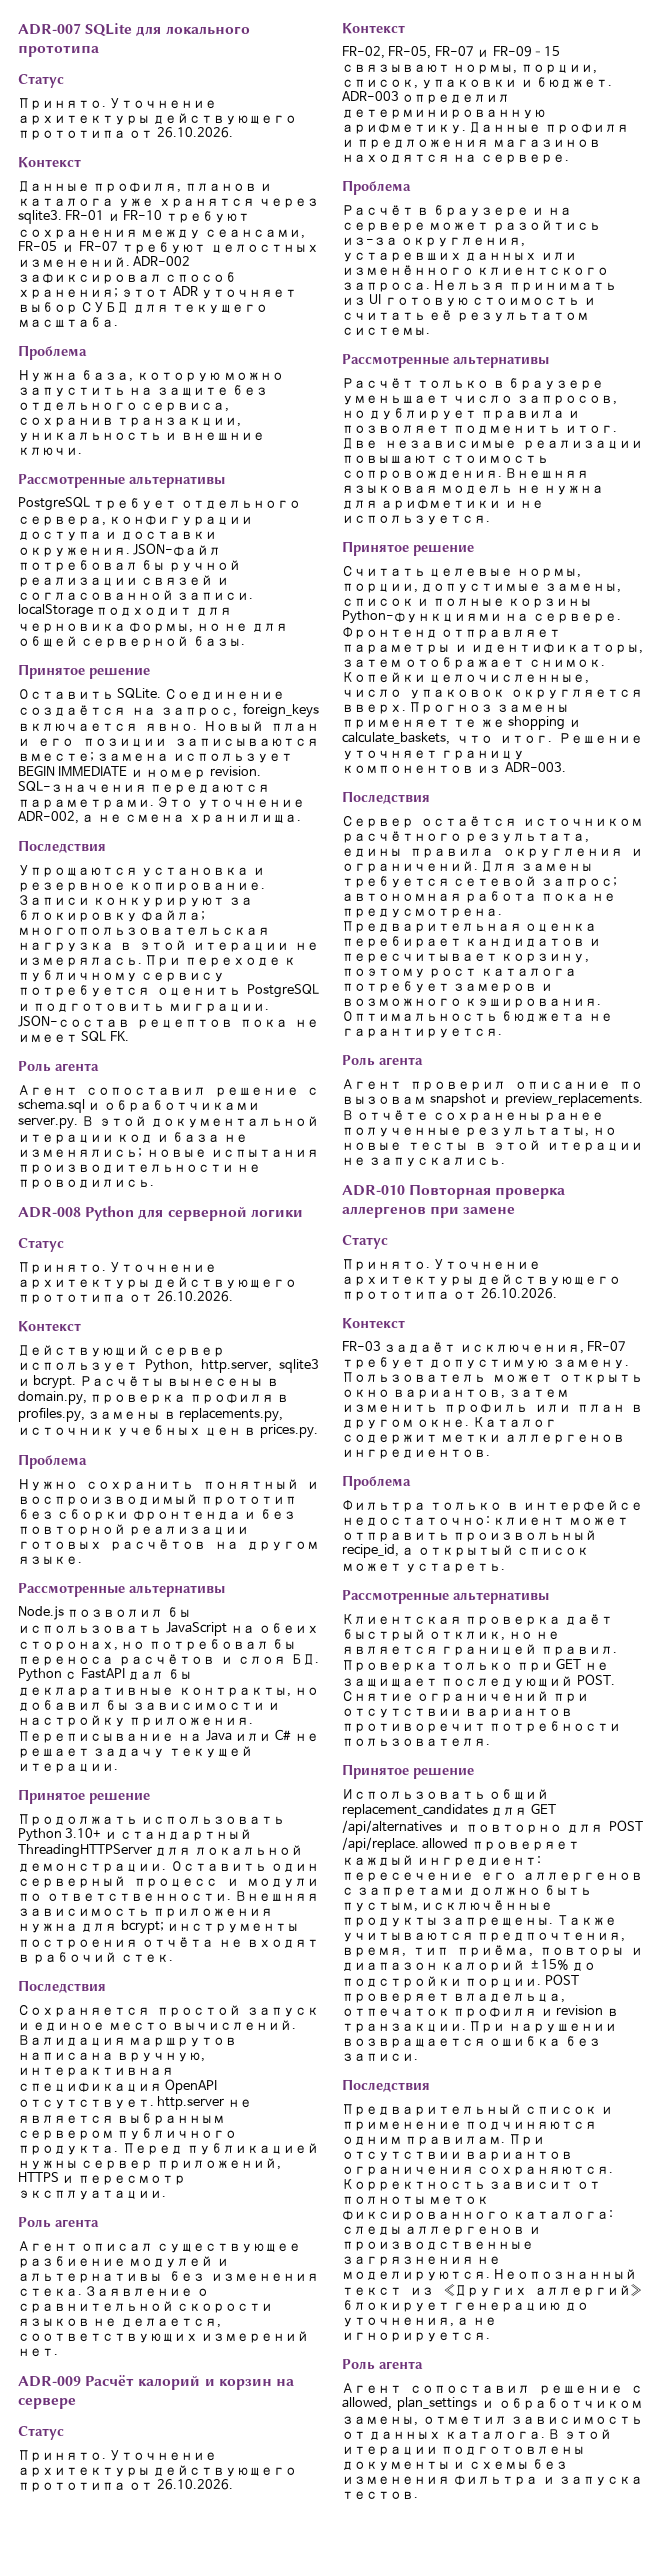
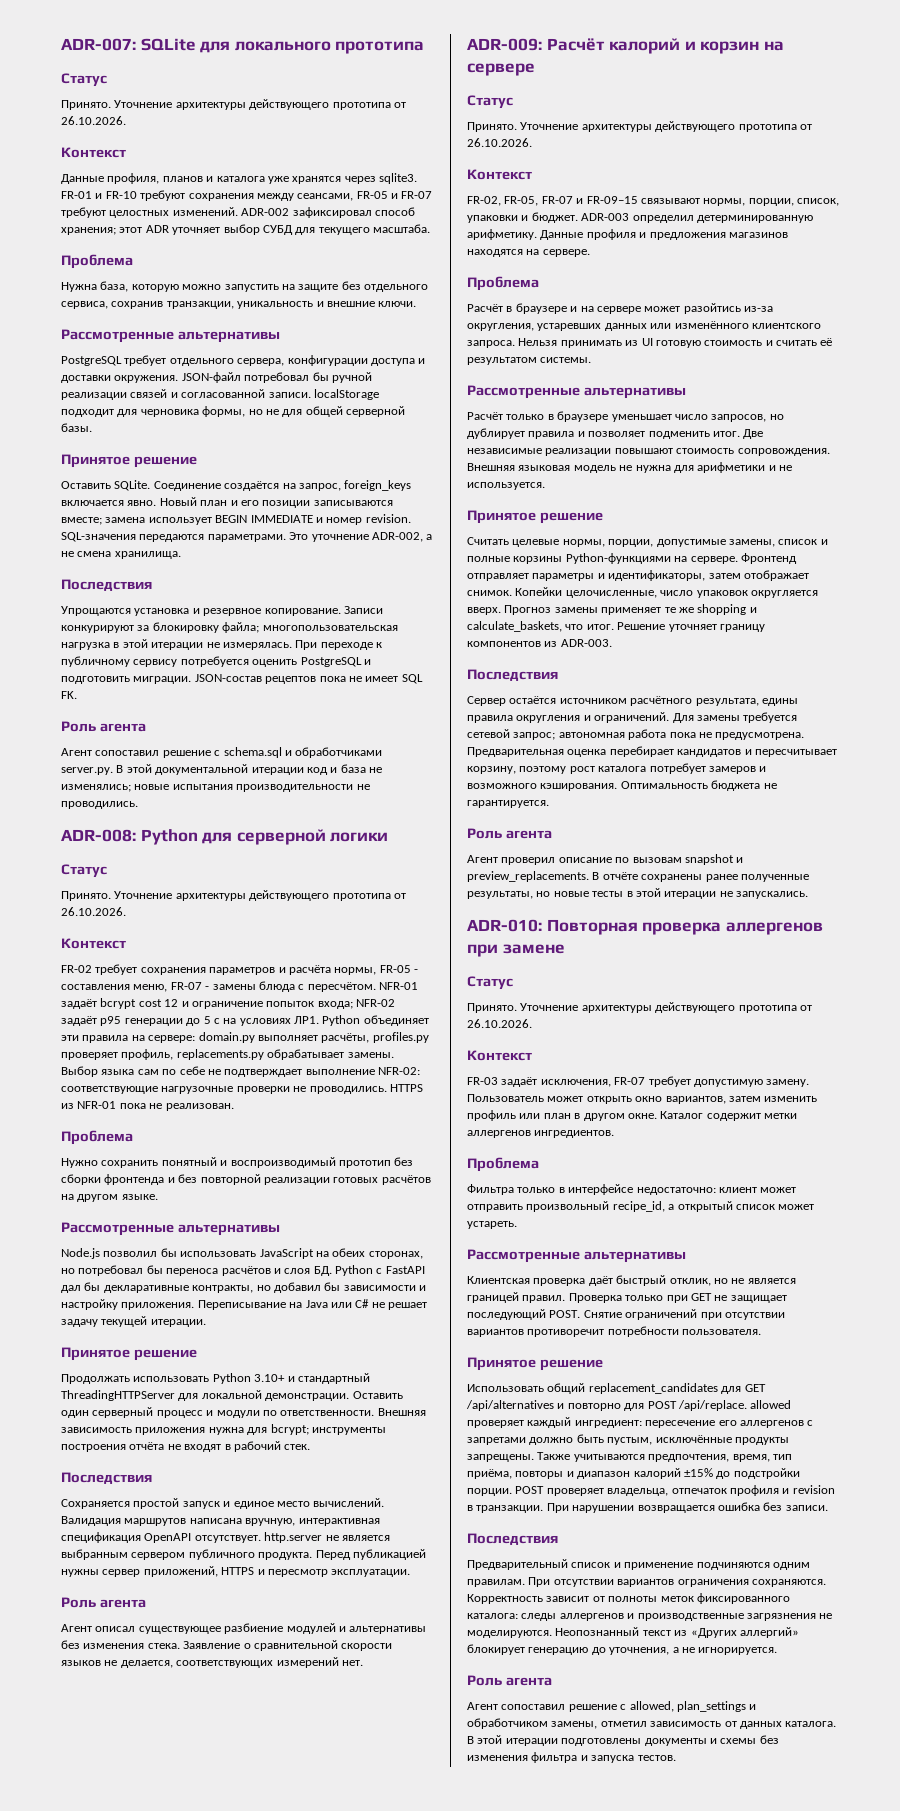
- ADR-007 SQLite для локального прототипа
+ ADR-007: SQLite для локального прототипа
- ADR-008 Python для серверной логики
+ ADR-008: Python для серверной логики
- Действующий сервер использует Python, http.server, sqlite3 и bcrypt. Расчёты вынесены в domain.py, проверка профиля в profiles.py, замены в replacements.py, источник учебных цен в prices.py.
+ FR-02 требует сохранения параметров и расчёта нормы, FR-05 - составления меню, FR-07 - замены блюда с пересчётом. NFR-01 задаёт bcrypt cost 12 и ограничение попыток входа; NFR-02 задаёт p95 генерации до 5 с на условиях ЛР1. Python объединяет эти правила на сервере: domain.py выполняет расчёты, profiles.py проверяет профиль, replacements.py обрабатывает замены. Выбор языка сам по себе не подтверждает выполнение NFR-02: соответствующие нагрузочные проверки не проводились. HTTPS из NFR-01 пока не реализован.
- ADR-009 Расчёт калорий и корзин на сервере
+ ADR-009: Расчёт калорий и корзин на сервере
- ADR-010 Повторная проверка аллергенов при замене
+ ADR-010: Повторная проверка аллергенов при замене

